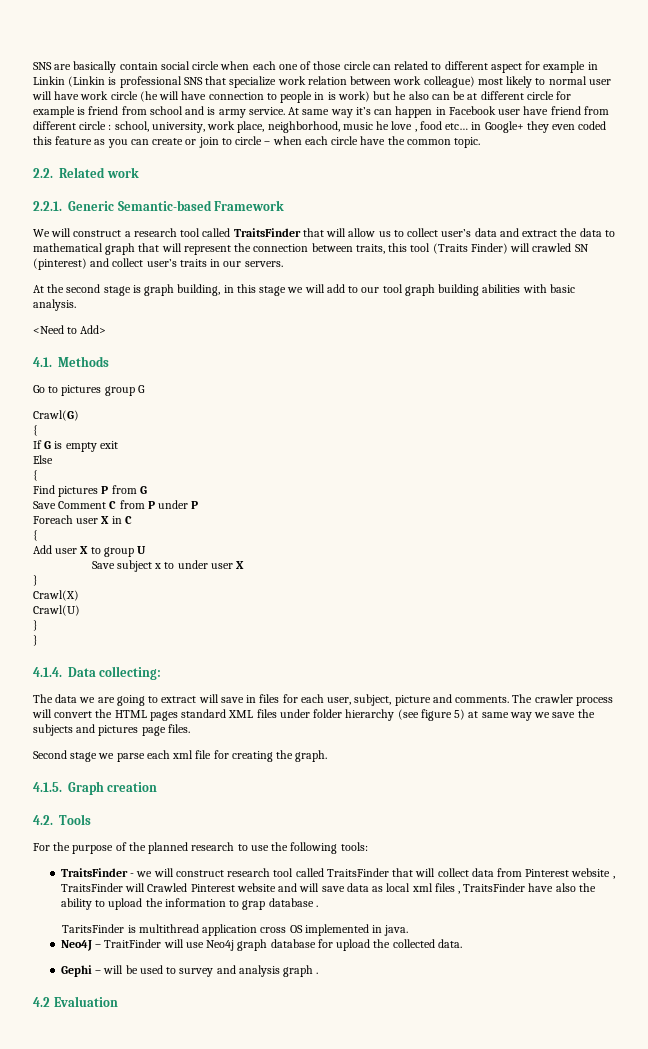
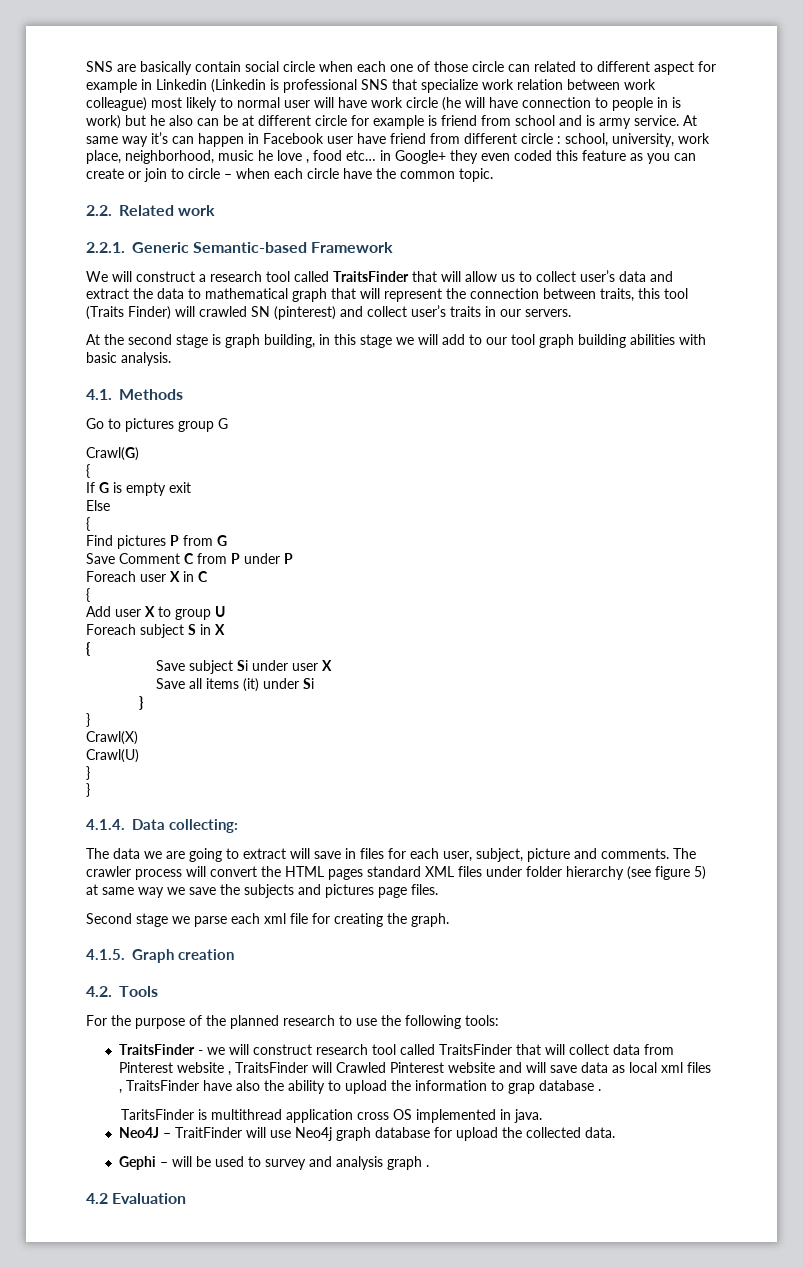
- SNS are basically contain social circle when each one of those circle can related to different aspect for example in Linkin (Linkin is professional SNS that specialize work relation between work colleague) most likely to normal user will have work circle (he will have connection to people in is work) but he also can be at different circle for example is friend from school and is army service.
+ SNS are basically contain social circle when each one of those circle can related to different aspect for example in Linkedin (Linkedin is professional SNS that specialize work relation between work colleague) most likely to normal user will have work circle (he will have connection to people in is work) but he also can be at different circle for example is friend from school and is army service.
- <Need to Add>
+ Foreach subject S in X
+ {
- Save subject x to under user X
+ Save subject Si under user X
+ Save all items (it) under Si
+ }

